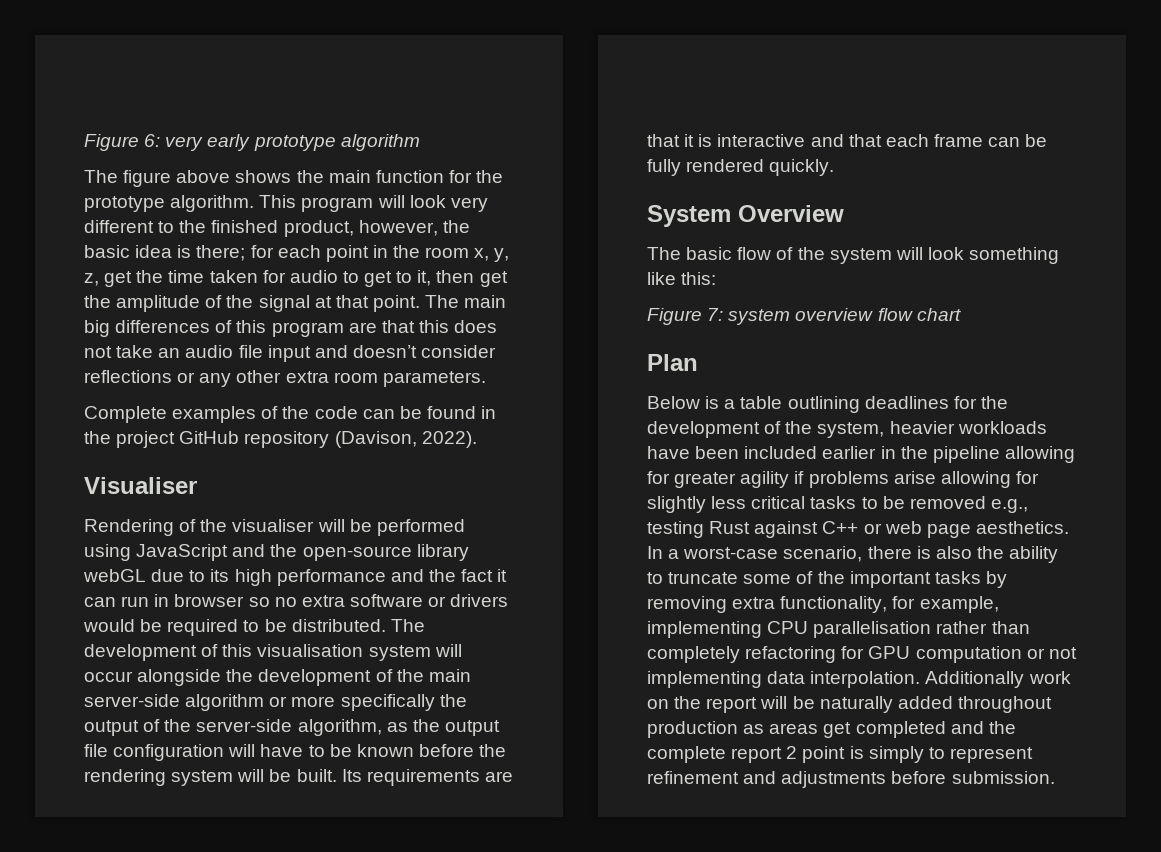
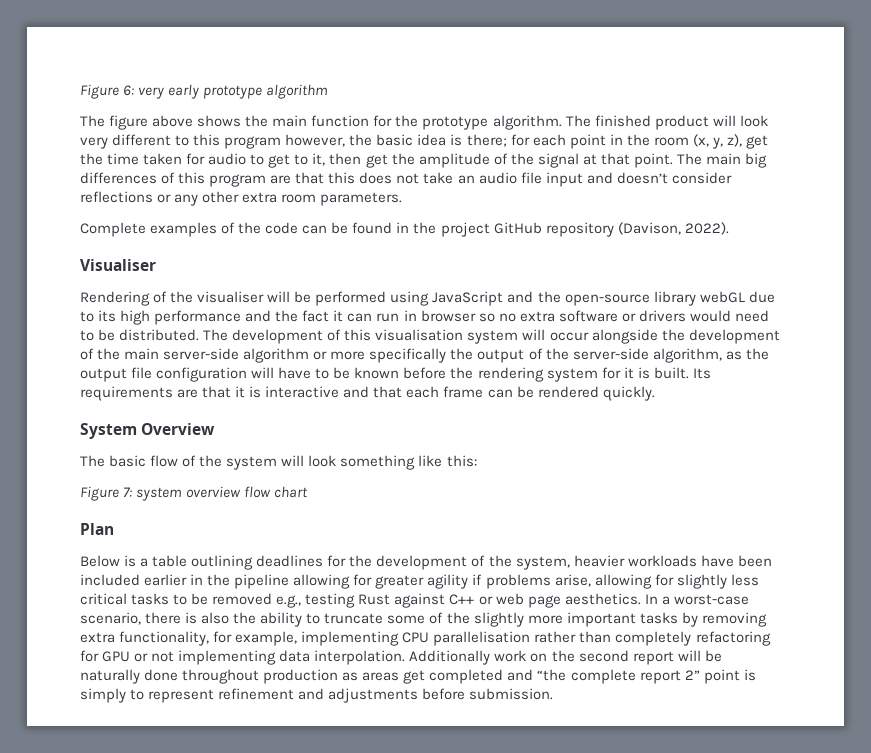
- This program will look very different to the finished product, however, the basic idea is there; for each point in the room x, y, z, get the time taken for audio to get to it, then get the amplitude of the signal at that point.
+ The finished product will look very different to this program however, the basic idea is there; for each point in the room (x, y, z), get the time taken for audio to get to it, then get the amplitude of the signal at that point.
- Rendering of the visualiser will be performed using JavaScript and the open-source library webGL due to its high performance and the fact it can run in browser so no extra software or drivers would be required to be distributed.
+ Rendering of the visualiser will be performed using JavaScript and the open-source library webGL due to its high performance and the fact it can run in browser so no extra software or drivers would need to be distributed.
- The development of this visualisation system will occur alongside the development of the main server-side algorithm or more specifically the output of the server-side algorithm, as the output file configuration will have to be known before the rendering system will be built.
+ The development of this visualisation system will occur alongside the development of the main server-side algorithm or more specifically the output of the server-side algorithm, as the output file configuration will have to be known before the rendering system for it is built.
- Its requirements are that it is interactive and that each frame can be fully rendered quickly.
+ Its requirements are that it is interactive and that each frame can be rendered quickly.
- Below is a table outlining deadlines for the development of the system, heavier workloads have been included earlier in the pipeline allowing for greater agility if problems arise allowing for slightly less critical tasks to be removed e.g., testing Rust against C++ or web page aesthetics.
+ Below is a table outlining deadlines for the development of the system, heavier workloads have been included earlier in the pipeline allowing for greater agility if problems arise, allowing for slightly less critical tasks to be removed e.g., testing Rust against C++ or web page aesthetics.
- In a worst-case scenario, there is also the ability to truncate some of the important tasks by removing extra functionality, for example, implementing CPU parallelisation rather than completely refactoring for GPU computation or not implementing data interpolation.
+ In a worst-case scenario, there is also the ability to truncate some of the slightly more important tasks by removing extra functionality, for example, implementing CPU parallelisation rather than completely refactoring for GPU or not implementing data interpolation.
- Additionally work on the report will be naturally added throughout production as areas get completed and the complete report 2 point is simply to represent refinement and adjustments before submission.
+ Additionally work on the second report will be naturally done throughout production as areas get completed and “the complete report 2” point is simply to represent refinement and adjustments before submission.

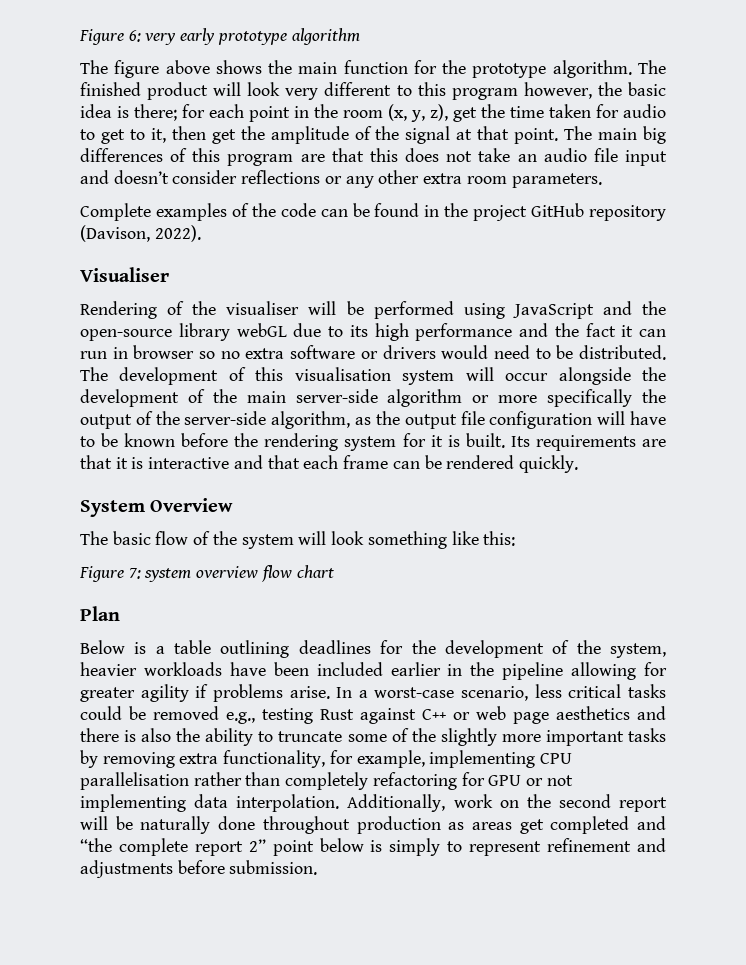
- Below is a table outlining deadlines for the development of the system, heavier workloads have been included earlier in the pipeline allowing for greater agility if problems arise, allowing for slightly less critical tasks to be removed e.g., testing Rust against C++ or web page aesthetics. In a worst-case scenario, there is also the ability to truncate some of the slightly more important tasks by removing extra functionality, for example, implementing CPU parallelisation rather than completely refactoring for GPU or not implementing data interpolation.
+ Below is a table outlining deadlines for the development of the system, heavier workloads have been included earlier in the pipeline allowing for greater agility if problems arise. In a worst-case scenario, less critical tasks could be removed e.g., testing Rust against C++ or web page aesthetics and there is also the ability to truncate some of the slightly more important tasks by removing extra functionality, for example, implementing CPU parallelisation rather than completely refactoring for GPU or not implementing data interpolation.
- Additionally work on the second report will be naturally done throughout production as areas get completed and “the complete report 2” point is simply to represent refinement and adjustments before submission.
+ Additionally, work on the second report will be naturally done throughout production as areas get completed and “the complete report 2” point below is simply to represent refinement and adjustments before submission.

